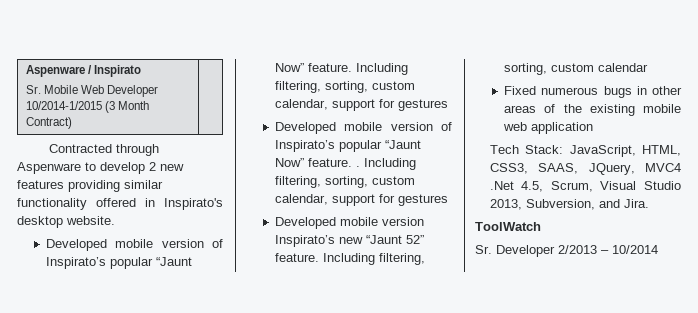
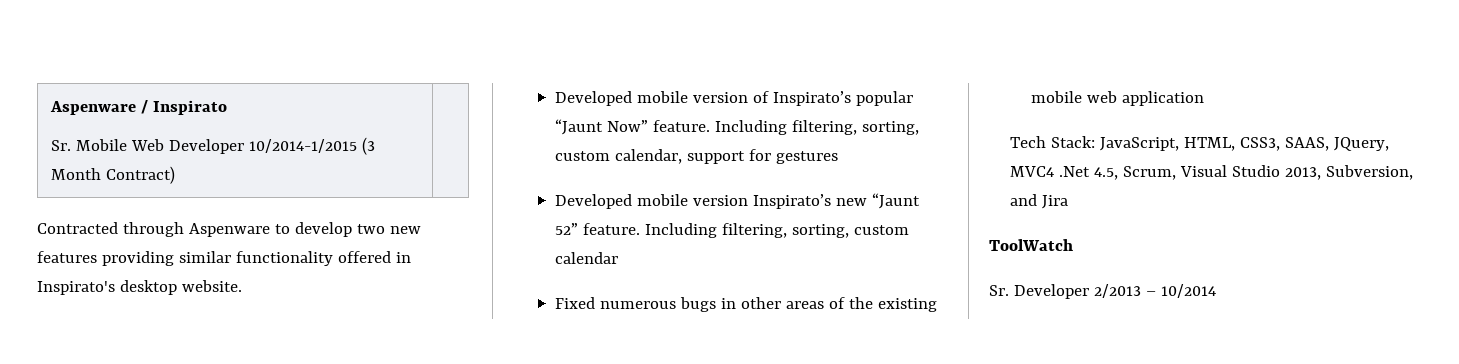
- Contracted through Aspenware to develop 2 new features providing similar functionality offered in Inspirato's desktop website.
+ Contracted through Aspenware to develop two new features providing similar functionality offered in Inspirato's desktop website.
- Developed mobile version of Inspirato’s popular “Jaunt Now” feature. . Including filtering, sorting, custom calendar, support for gestures
- Tech Stack: JavaScript, HTML, CSS3, SAAS, JQuery, MVC4 .Net 4.5, Scrum, Visual Studio 2013, Subversion, and Jira.
+ Tech Stack: JavaScript, HTML, CSS3, SAAS, JQuery, MVC4 .Net 4.5, Scrum, Visual Studio 2013, Subversion, and Jira

